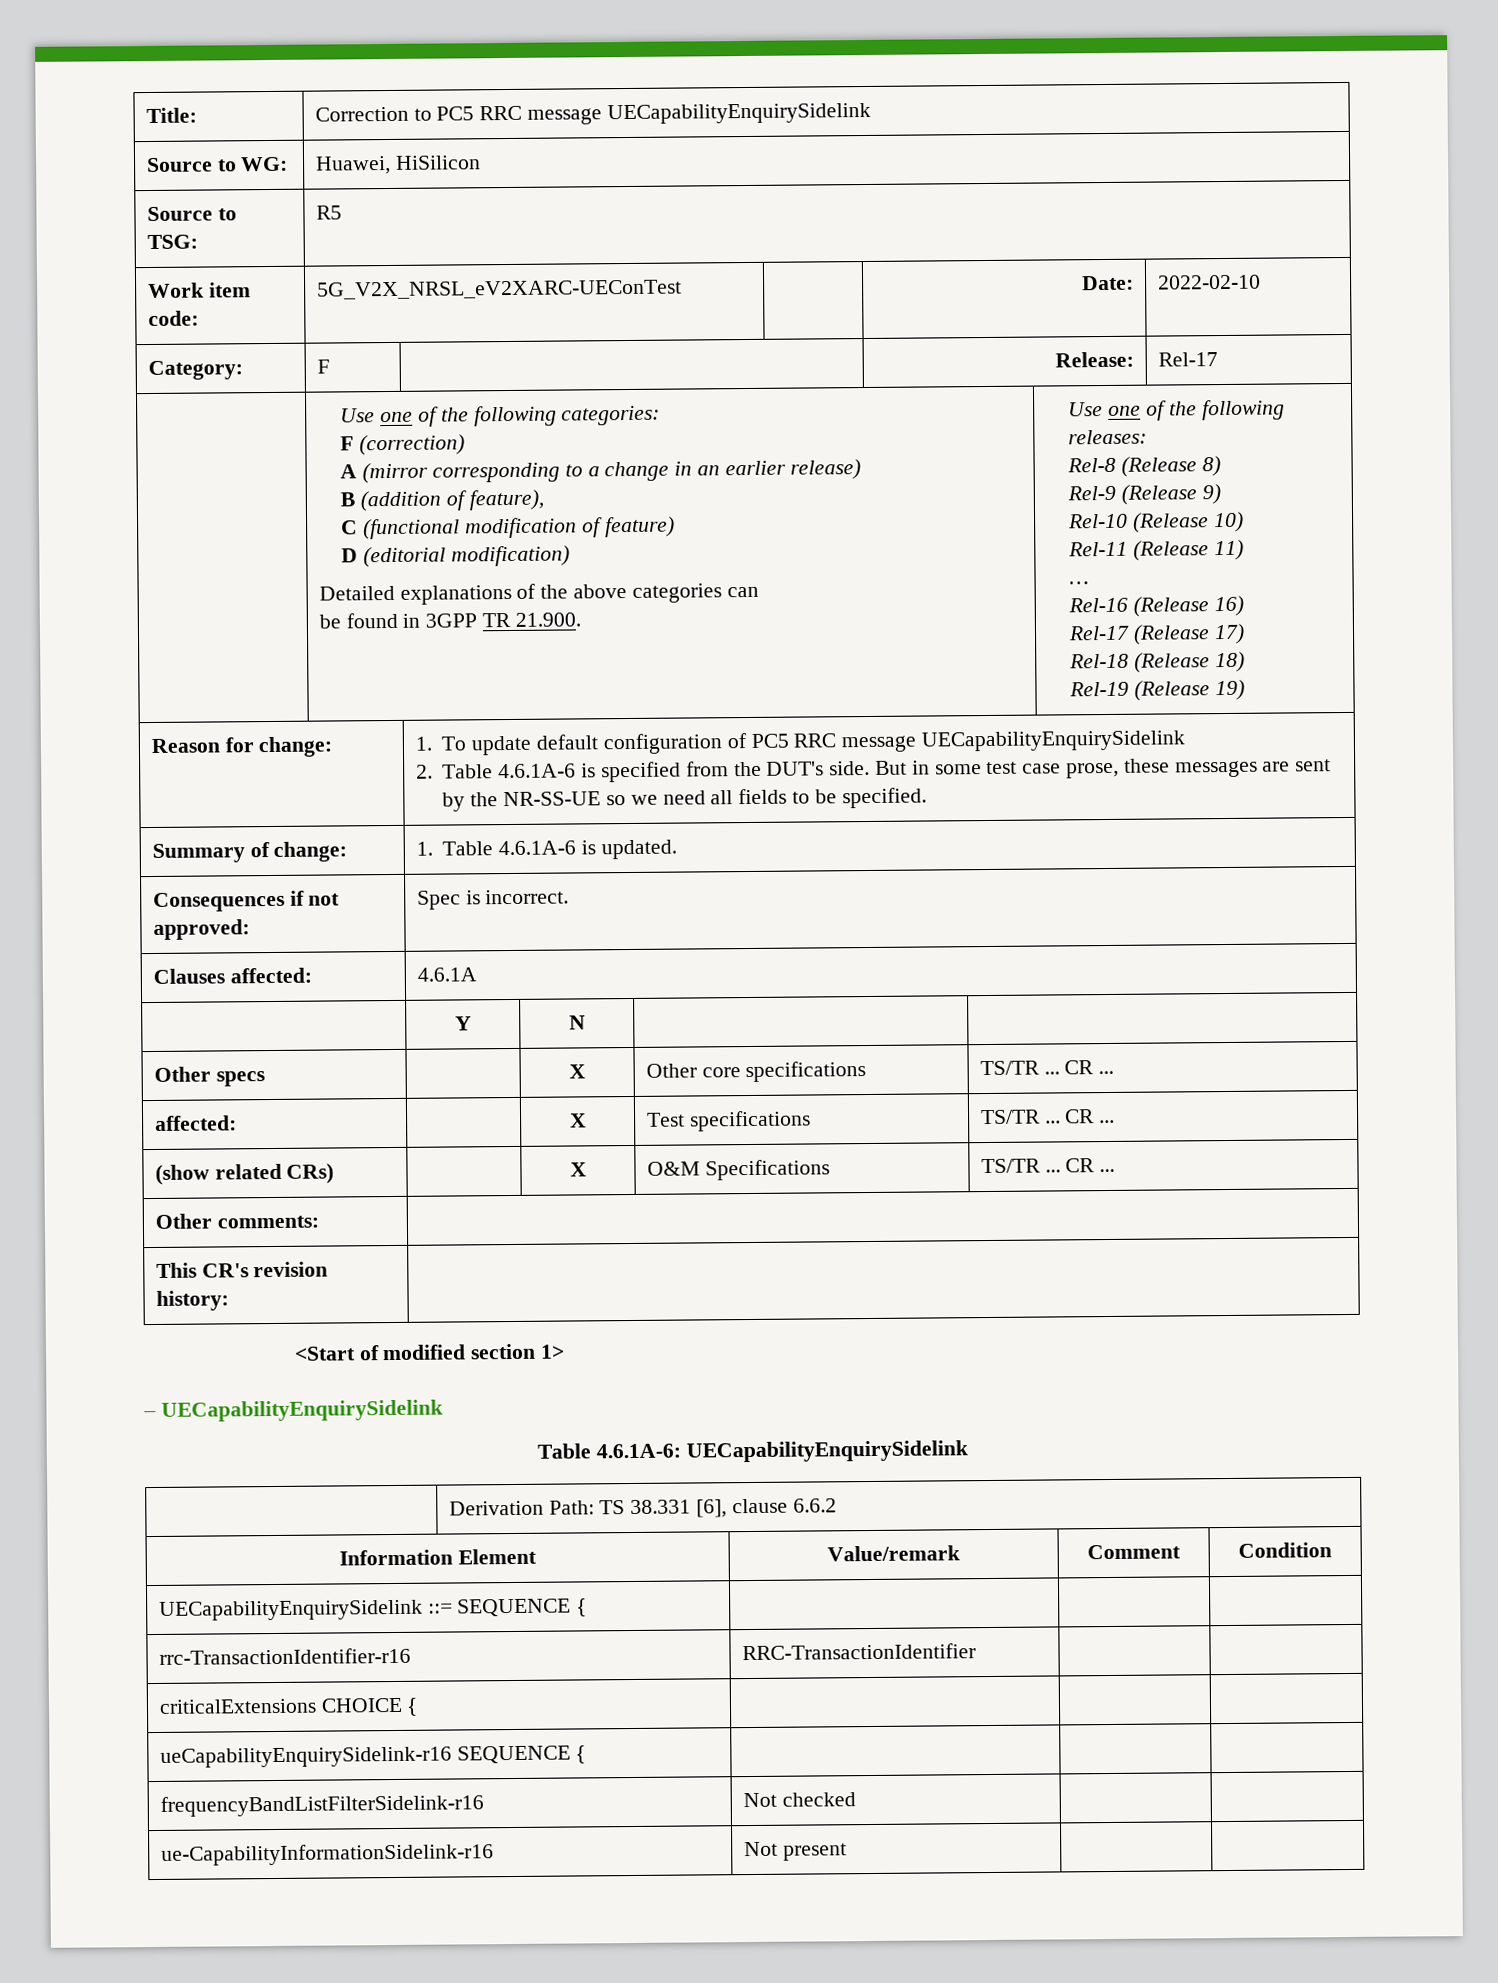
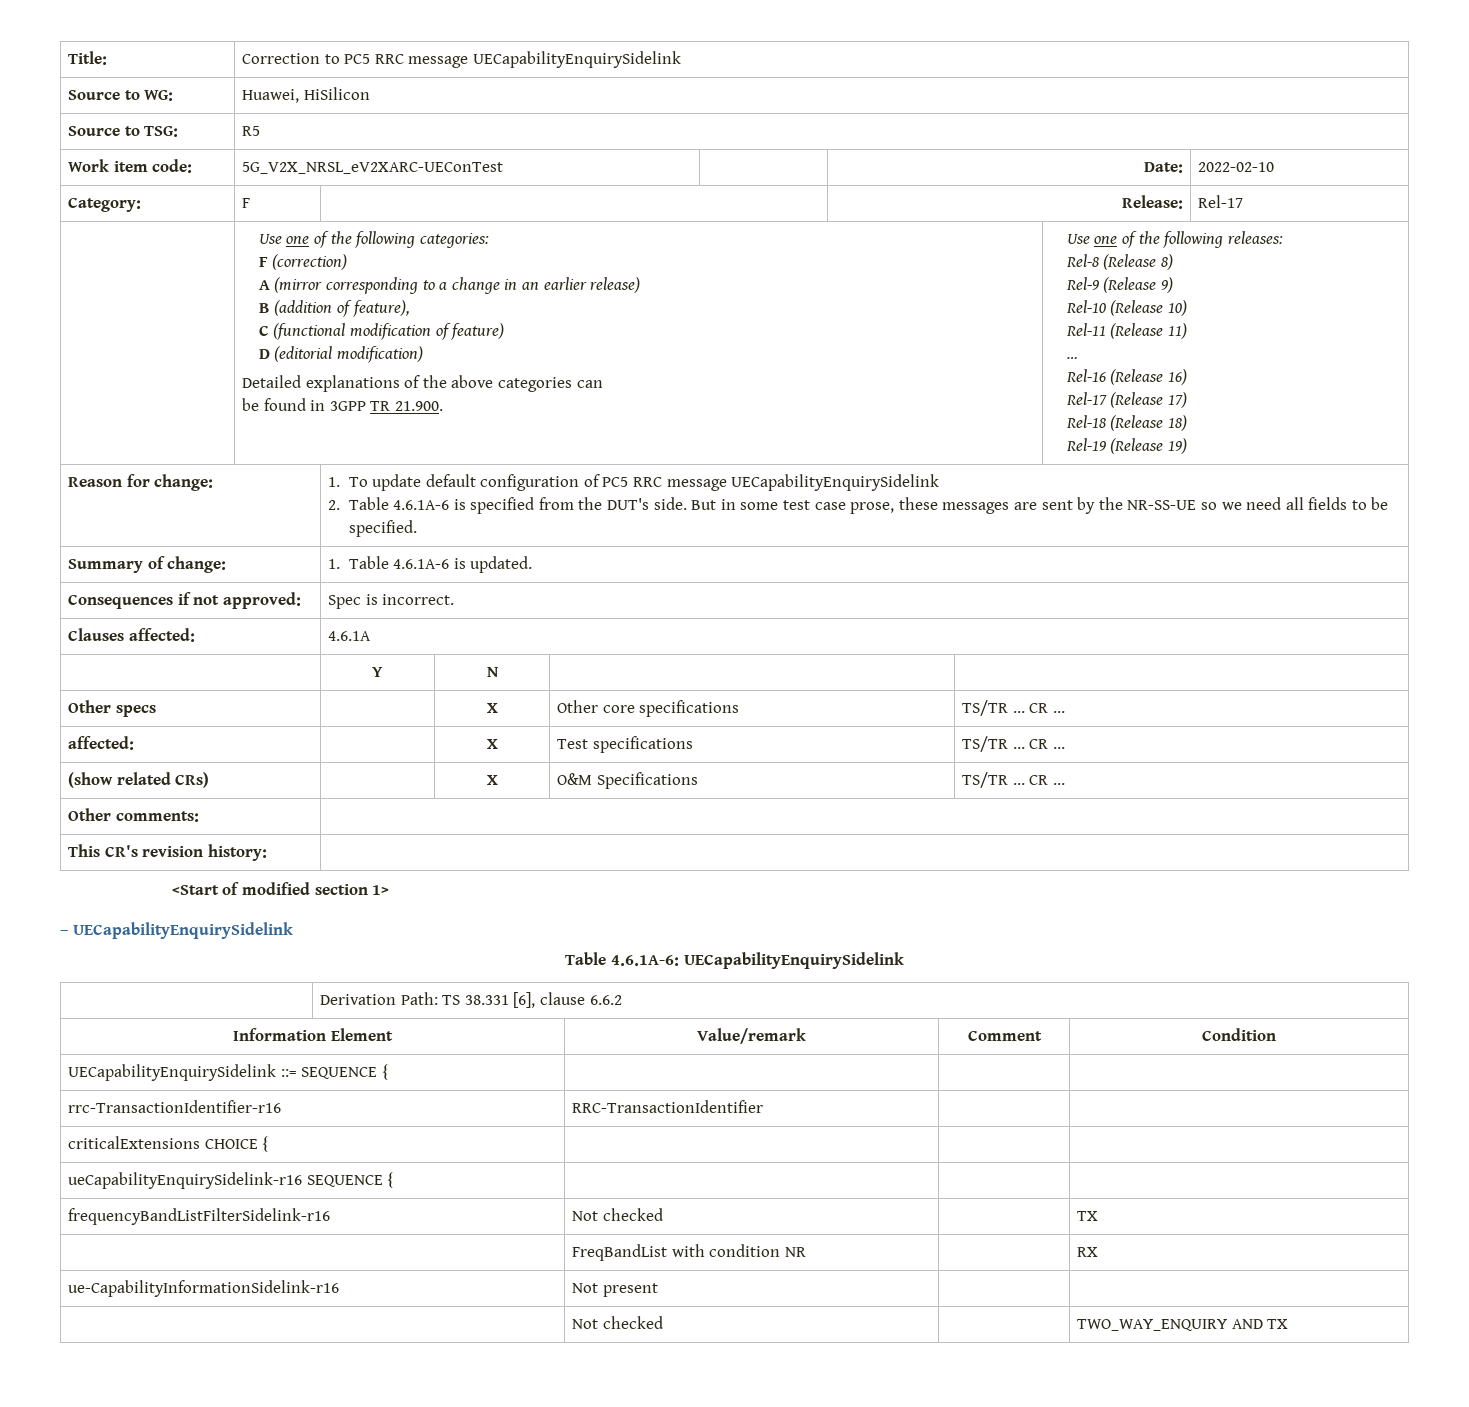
- frequencyBandListFilterSidelink-r16 | Not checked | |
+ frequencyBandListFilterSidelink-r16 | Not checked | | TX
+ | FreqBandList with condition NR | | RX
  ue-CapabilityInformationSidelink-r16 | Not present | |
+ | Not checked | | TWO_WAY_ENQUIRY AND TX

